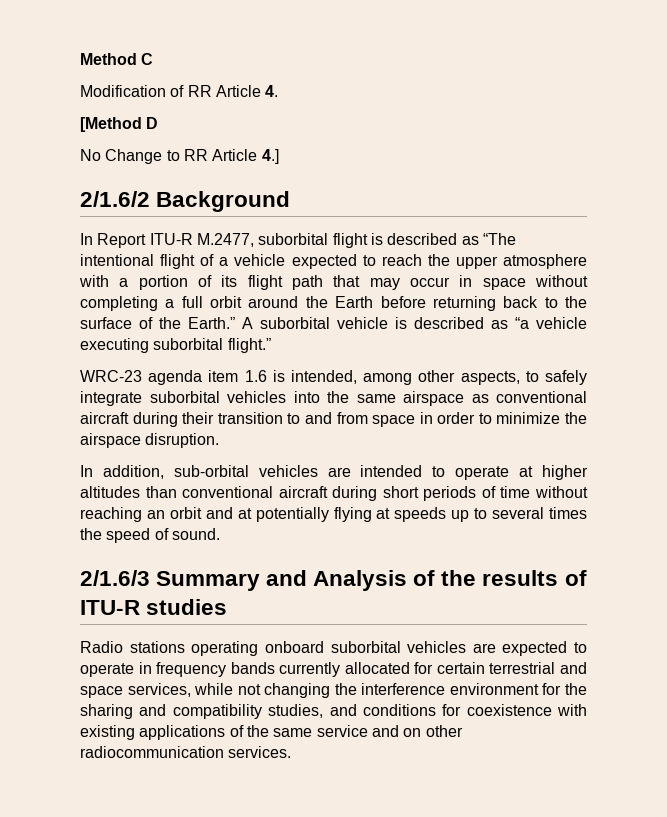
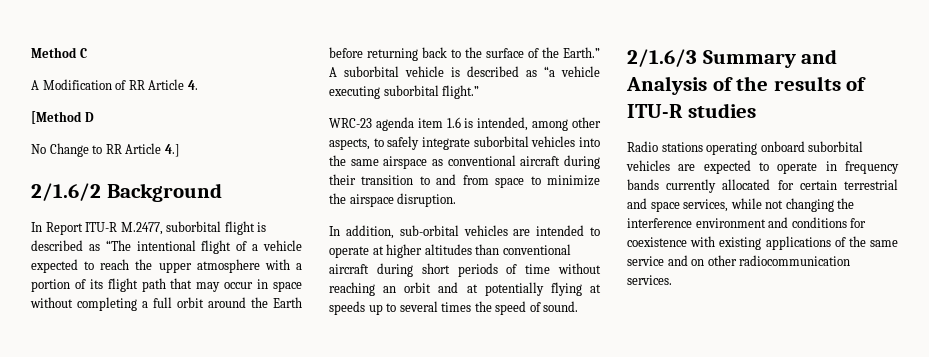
- Modification of RR Article 4.
+ A Modification of RR Article 4.
- WRC-23 agenda item 1.6 is intended, among other aspects, to safely integrate suborbital vehicles into the same airspace as conventional aircraft during their transition to and from space in order to minimize the airspace disruption.
+ WRC-23 agenda item 1.6 is intended, among other aspects, to safely integrate suborbital vehicles into the same airspace as conventional aircraft during their transition to and from space to minimize the airspace disruption.
- Radio stations operating onboard suborbital vehicles are expected to operate in frequency bands currently allocated for certain terrestrial and space services, while not changing the interference environment for the sharing and compatibility studies, and conditions for coexistence with existing applications of the same service and on other radiocommunication services.
+ Radio stations operating onboard suborbital vehicles are expected to operate in frequency bands currently allocated for certain terrestrial and space services, while not changing the interference environment and conditions for coexistence with existing applications of the same service and on other radiocommunication services.

